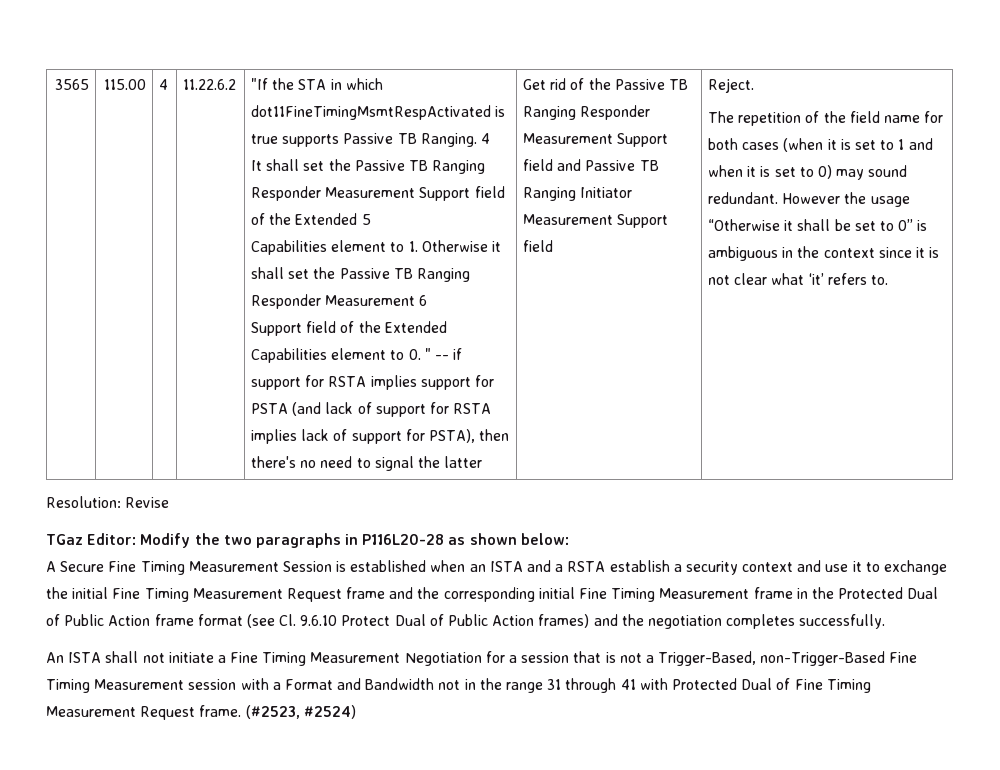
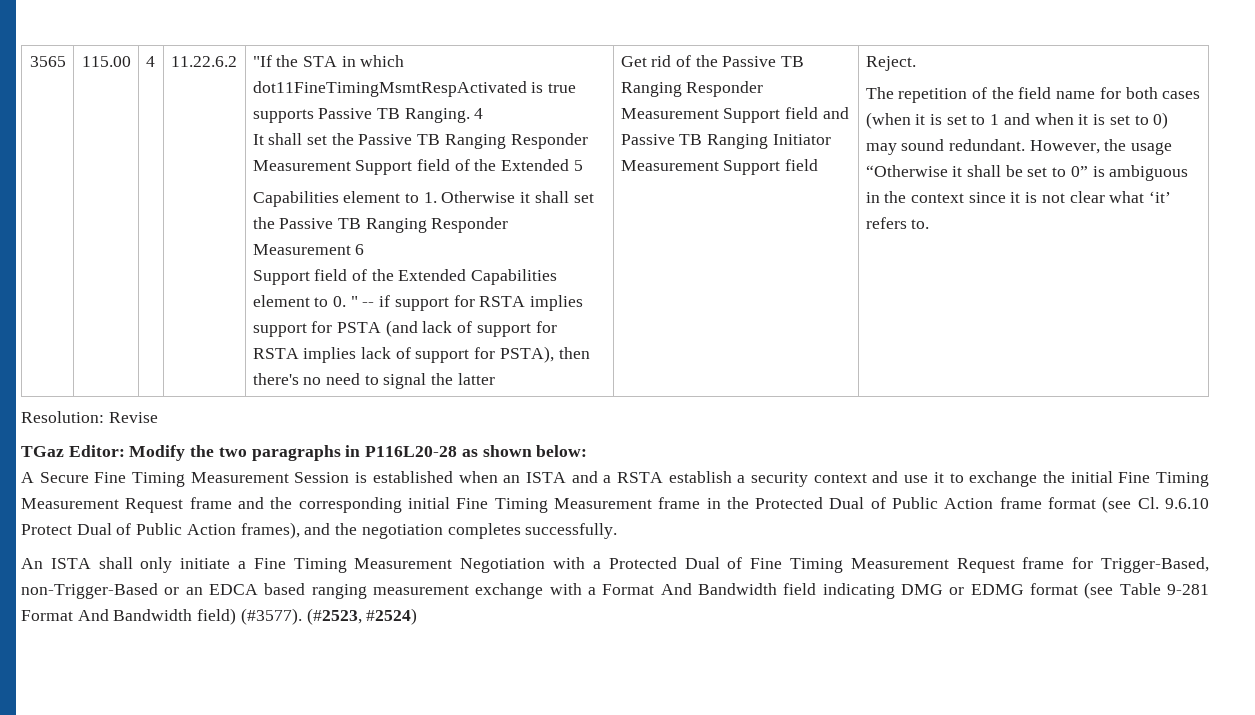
- However the usage “Otherwise it shall be set to 0” is ambiguous in the context since it is not clear what ‘it’ refers to.
+ However, the usage “Otherwise it shall be set to 0” is ambiguous in the context since it is not clear what ‘it’ refers to.
- A Secure Fine Timing Measurement Session is established when an ISTA and a RSTA establish a security context and use it to exchange the initial Fine Timing Measurement Request frame and the corresponding initial Fine Timing Measurement frame in the Protected Dual of Public Action frame format (see Cl. 9.6.10 Protect Dual of Public Action frames) and the negotiation completes successfully.
+ A Secure Fine Timing Measurement Session is established when an ISTA and a RSTA establish a security context and use it to exchange the initial Fine Timing Measurement Request frame and the corresponding initial Fine Timing Measurement frame in the Protected Dual of Public Action frame format (see Cl. 9.6.10 Protect Dual of Public Action frames), and the negotiation completes successfully.
- An ISTA shall not initiate a Fine Timing Measurement Negotiation for a session that is not a Trigger-Based, non-Trigger-Based Fine Timing Measurement session with a Format and Bandwidth not in the range 31 through 41 with Protected Dual of Fine Timing Measurement Request frame.
+ An ISTA shall only initiate a Fine Timing Measurement Negotiation with a Protected Dual of Fine Timing Measurement Request frame for Trigger-Based, non-Trigger-Based or an EDCA based ranging measurement exchange with a Format And Bandwidth field indicating DMG or EDMG format (see Table 9-281 Format And Bandwidth field) (#3577).

